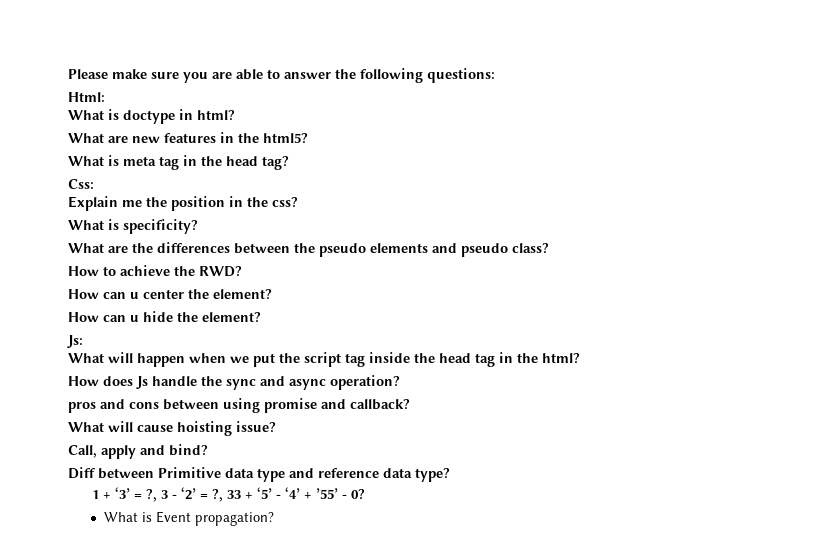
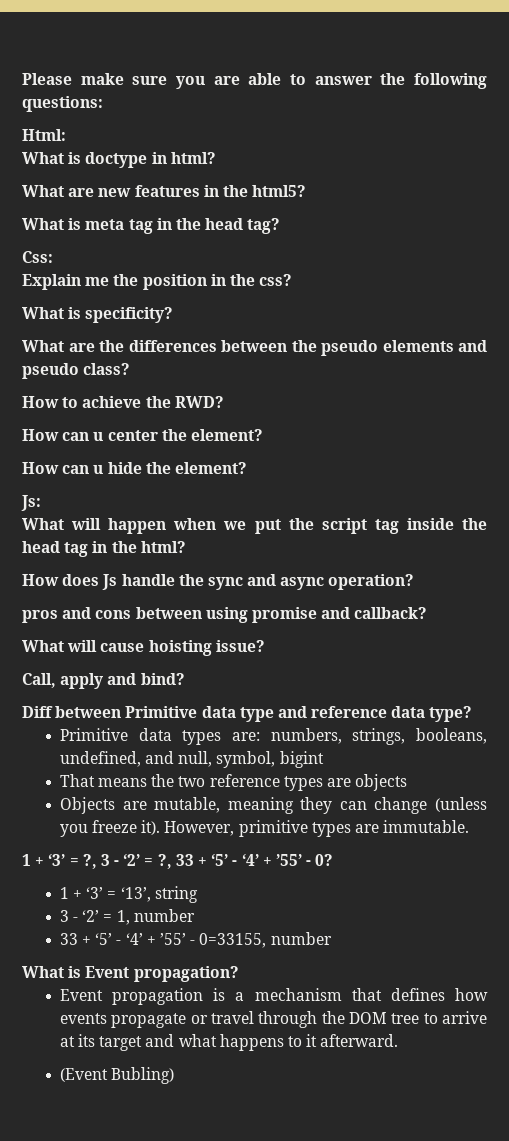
+ Primitive data types are: numbers, strings, booleans, undefined, and null, symbol, bigint
+ That means the two reference types are objects
+ Objects are mutable, meaning they can change (unless you freeze it). However, primitive types are immutable.
+ 1 + ‘3’ = ‘13’, string
+ 3 - ‘2’ = 1, number
+ 33 + ‘5’ - ‘4’ + ’55’ - 0=33155, number
  What is Event propagation?
+ Event propagation is a mechanism that defines how events propagate or travel through the DOM tree to arrive at its target and what happens to it afterward.
+ (Event Bubling)

